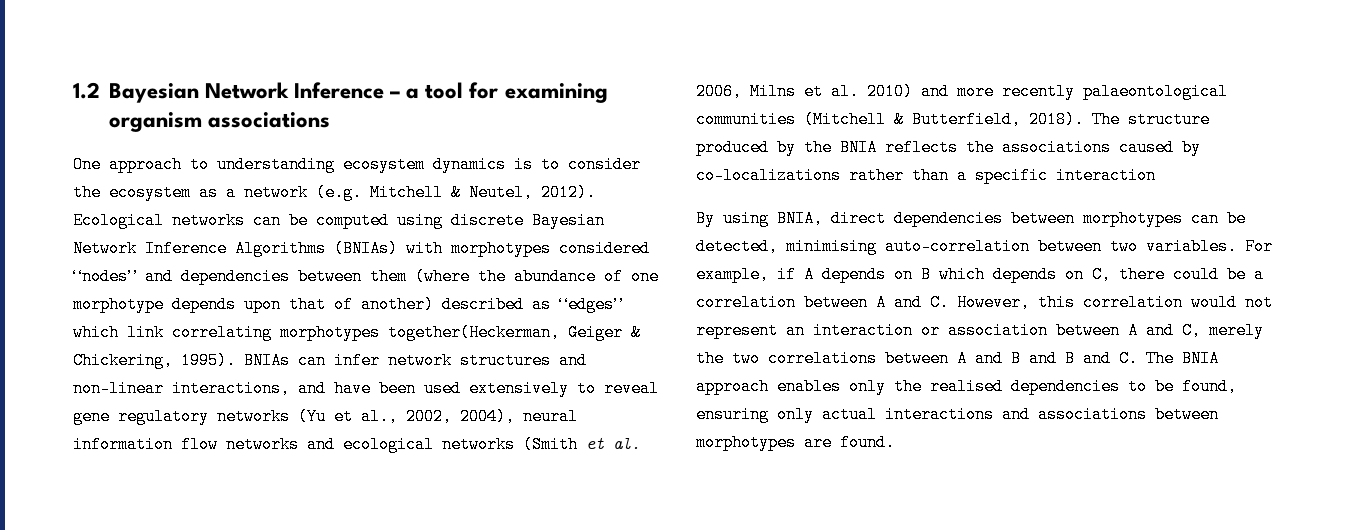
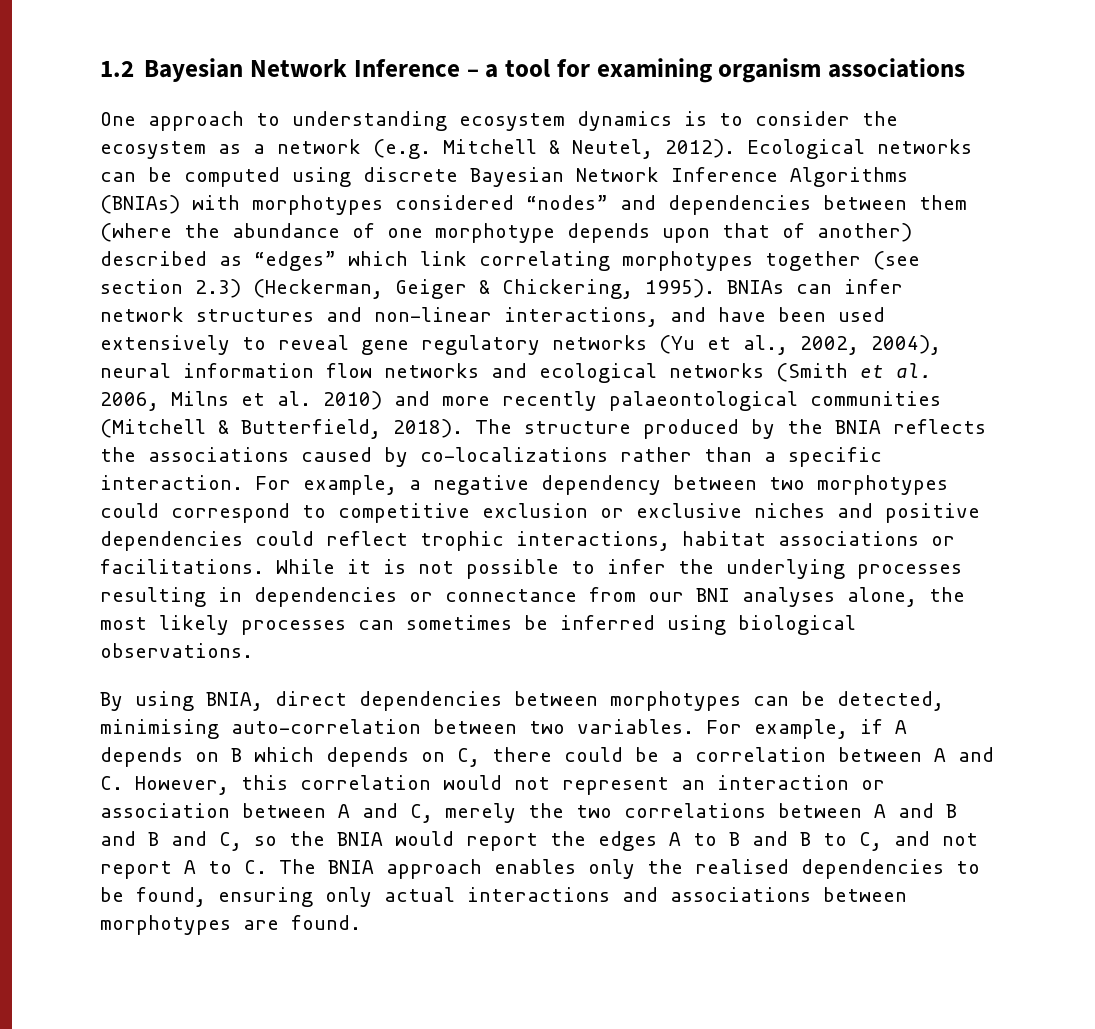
- Ecological networks can be computed using discrete Bayesian Network Inference Algorithms (BNIAs) with morphotypes considered “nodes” and dependencies between them (where the abundance of one morphotype depends upon that of another) described as “edges” which link correlating morphotypes together(Heckerman, Geiger & Chickering, 1995).
+ Ecological networks can be computed using discrete Bayesian Network Inference Algorithms (BNIAs) with morphotypes considered “nodes” and dependencies between them (where the abundance of one morphotype depends upon that of another) described as “edges” which link correlating morphotypes together (see section 2.3) (Heckerman, Geiger & Chickering, 1995).
- The structure produced by the BNIA reflects the associations caused by co-localizations rather than a specific interaction
+ The structure produced by the BNIA reflects the associations caused by co-localizations rather than a specific interaction. For example, a negative dependency between two morphotypes could correspond to competitive exclusion or exclusive niches and positive dependencies could reflect trophic interactions, habitat associations or facilitations. While it is not possible to infer the underlying processes resulting in dependencies or connectance from our BNI analyses alone, the most likely processes can sometimes be inferred using biological observations.
- For example, if A depends on B which depends on C, there could be a correlation between A and C. However, this correlation would not represent an interaction or association between A and C, merely the two correlations between A and B and B and C. The BNIA approach enables only the realised dependencies to be found, ensuring only actual interactions and associations between morphotypes are found.
+ For example, if A depends on B which depends on C, there could be a correlation between A and C. However, this correlation would not represent an interaction or association between A and C, merely the two correlations between A and B and B and C, so the BNIA would report the edges A to B and B to C, and not report A to C. The BNIA approach enables only the realised dependencies to be found, ensuring only actual interactions and associations between morphotypes are found.

